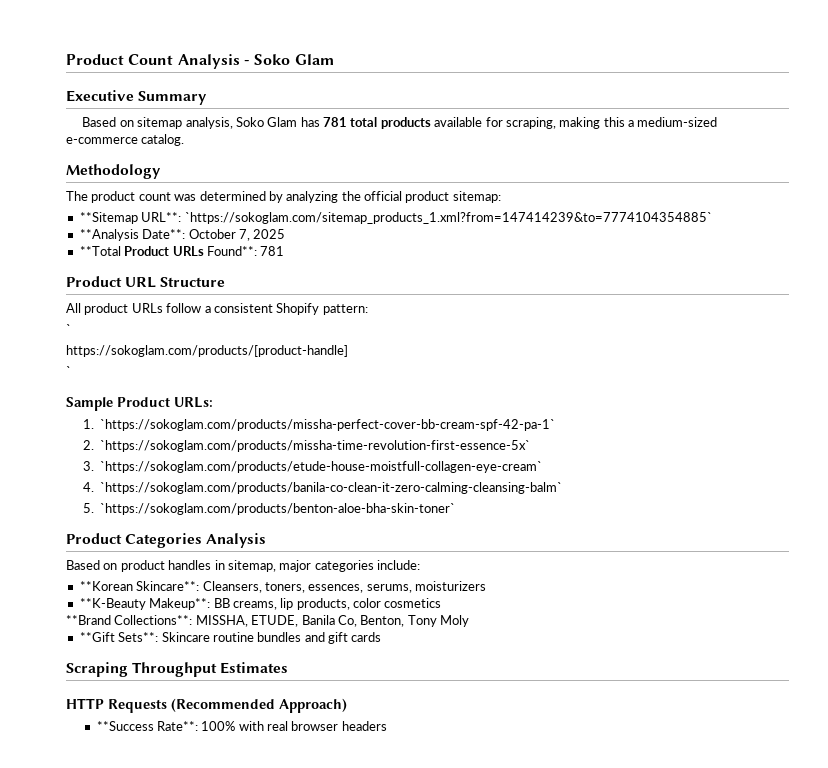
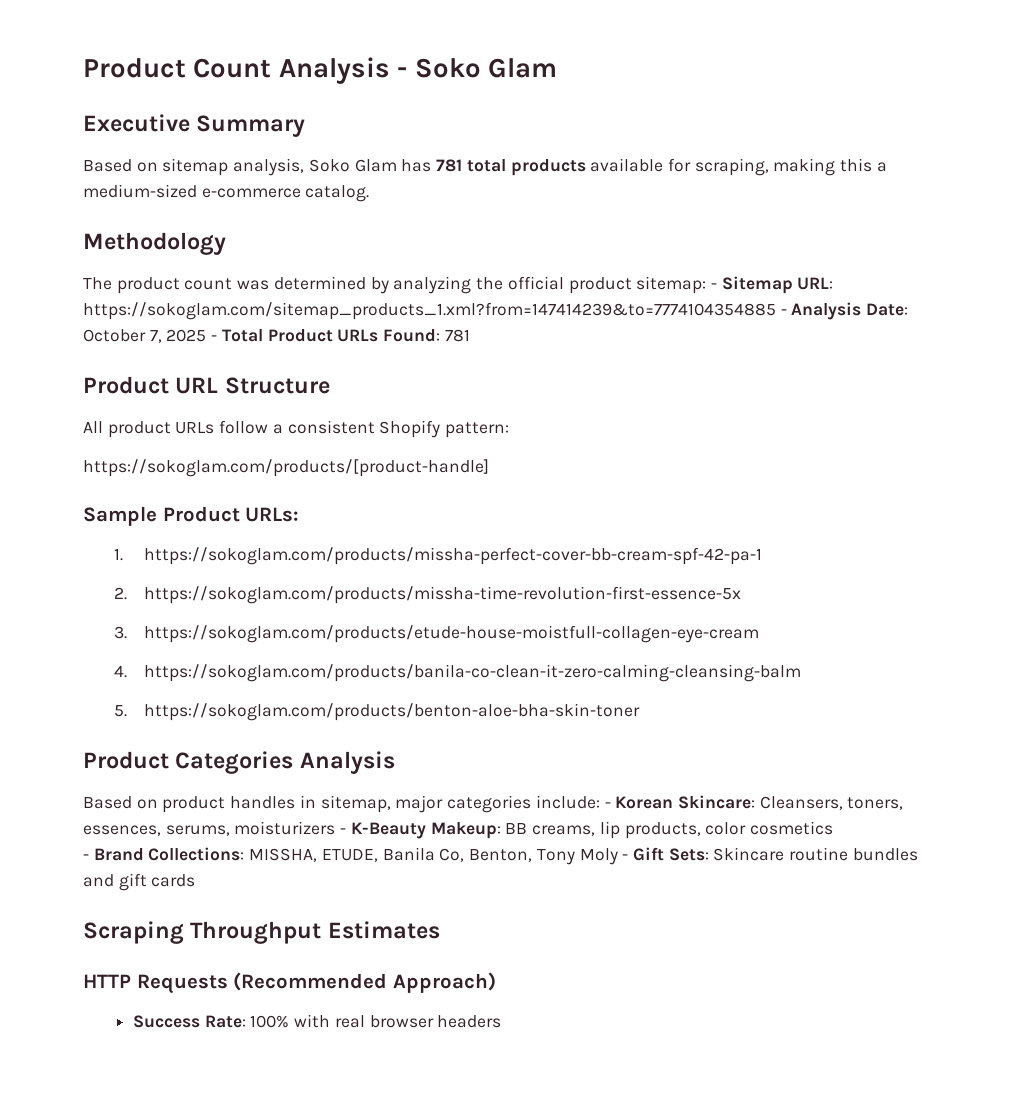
- The product count was determined by analyzing the official product sitemap:
- **Sitemap URL**: `https://sokoglam.com/sitemap_products_1.xml?from=147414239&to=7774104354885`
- **Analysis Date**: October 7, 2025
- **Total Product URLs Found**: 781
+ The product count was determined by analyzing the official product sitemap: - Sitemap URL: https://sokoglam.com/sitemap_products_1.xml?from=147414239&to=7774104354885 - Analysis Date: October 7, 2025 - Total Product URLs Found: 781
  All product URLs follow a consistent Shopify pattern:
- `
  https://sokoglam.com/products/[product-handle]
- `
- 1. `https://sokoglam.com/products/missha-perfect-cover-bb-cream-spf-42-pa-1`
+ 1. https://sokoglam.com/products/missha-perfect-cover-bb-cream-spf-42-pa-1
- 2. `https://sokoglam.com/products/missha-time-revolution-first-essence-5x`
+ 2. https://sokoglam.com/products/missha-time-revolution-first-essence-5x
- 3. `https://sokoglam.com/products/etude-house-moistfull-collagen-eye-cream`
+ 3. https://sokoglam.com/products/etude-house-moistfull-collagen-eye-cream
- 4. `https://sokoglam.com/products/banila-co-clean-it-zero-calming-cleansing-balm`
+ 4. https://sokoglam.com/products/banila-co-clean-it-zero-calming-cleansing-balm
- 5. `https://sokoglam.com/products/benton-aloe-bha-skin-toner`
+ 5. https://sokoglam.com/products/benton-aloe-bha-skin-toner
- Based on product handles in sitemap, major categories include:
- **Korean Skincare**: Cleansers, toners, essences, serums, moisturizers
- **K-Beauty Makeup**: BB creams, lip products, color cosmetics
+ Based on product handles in sitemap, major categories include: - Korean Skincare: Cleansers, toners, essences, serums, moisturizers - K-Beauty Makeup: BB creams, lip products, color cosmetics
- **Brand Collections**: MISSHA, ETUDE, Banila Co, Benton, Tony Moly
- **Gift Sets**: Skincare routine bundles and gift cards
+ - Brand Collections: MISSHA, ETUDE, Banila Co, Benton, Tony Moly - Gift Sets: Skincare routine bundles and gift cards
- **Success Rate**: 100% with real browser headers
+ Success Rate: 100% with real browser headers

